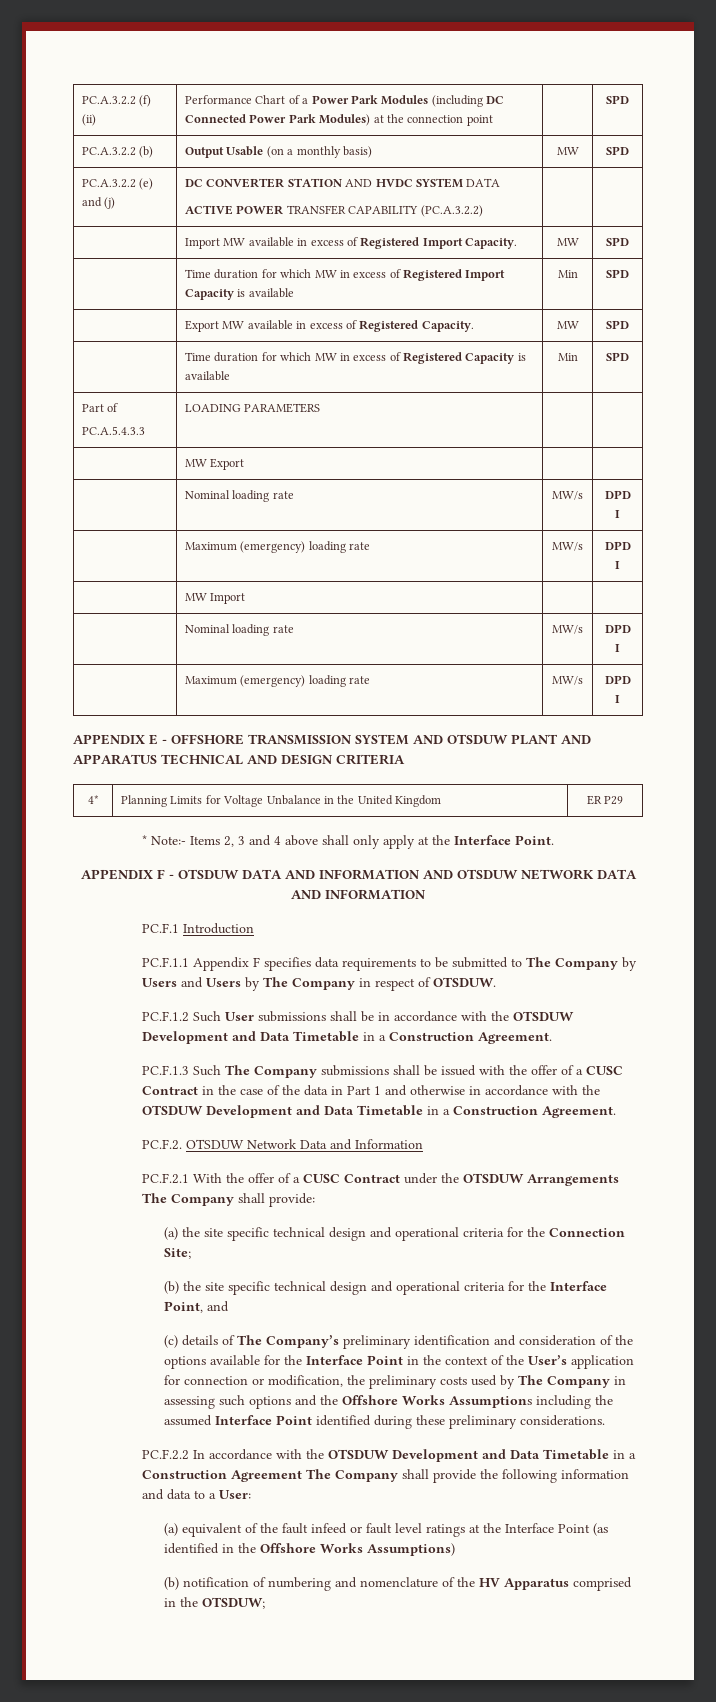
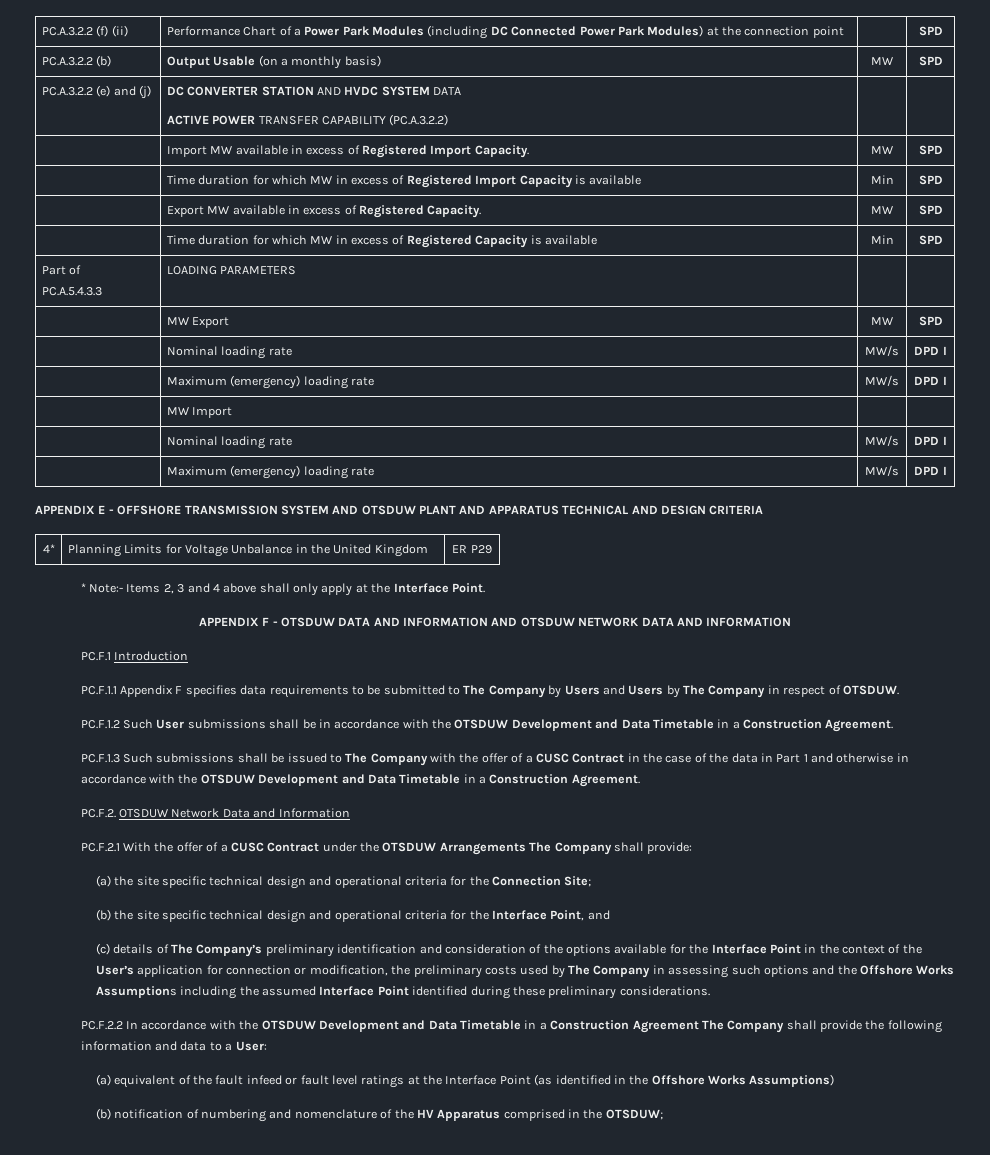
- | MW Export | |
+ | MW Export | MW | SPD
- PC.F.1.3 Such The Company submissions shall be issued with the offer of a CUSC Contract in the case of the data in Part 1 and otherwise in accordance with the OTSDUW Development and Data Timetable in a Construction Agreement.
+ PC.F.1.3 Such submissions shall be issued to The Company with the offer of a CUSC Contract in the case of the data in Part 1 and otherwise in accordance with the OTSDUW Development and Data Timetable in a Construction Agreement.

